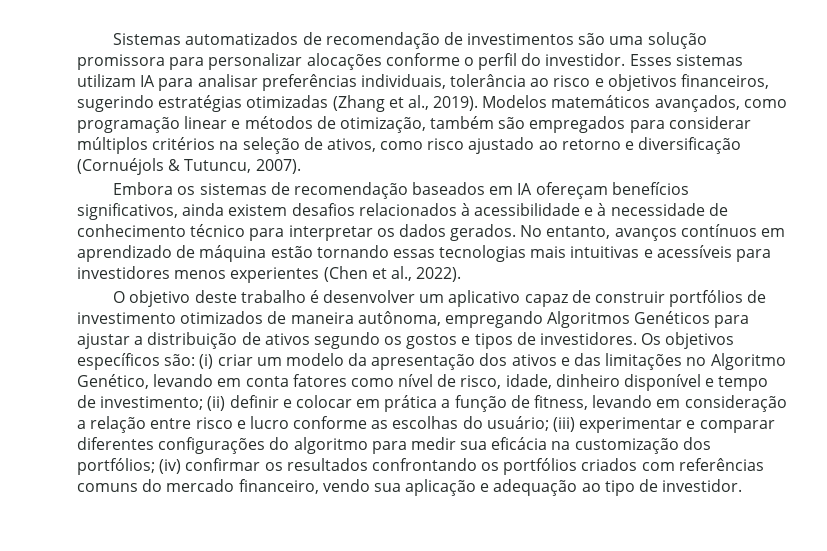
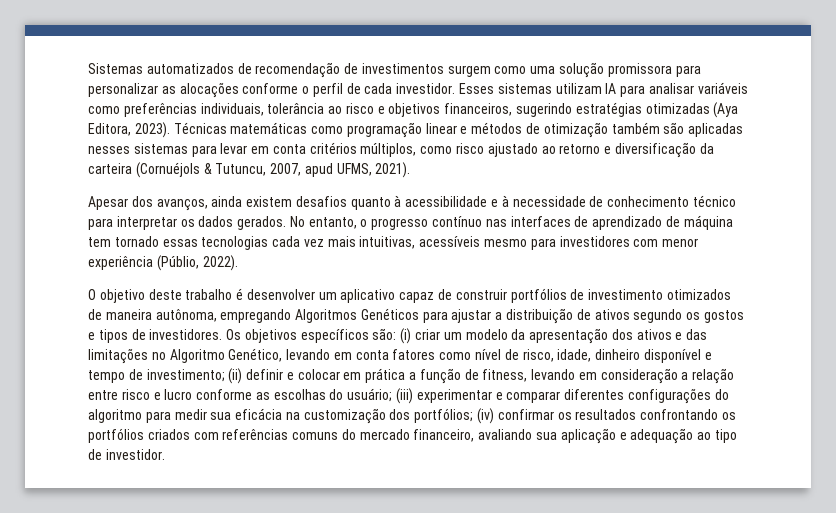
- Sistemas automatizados de recomendação de investimentos são uma solução promissora para personalizar alocações conforme o perfil do investidor.
+ Sistemas automatizados de recomendação de investimentos surgem como uma solução promissora para personalizar as alocações conforme o perfil de cada investidor.
- Esses sistemas utilizam IA para analisar preferências individuais, tolerância ao risco e objetivos financeiros, sugerindo estratégias otimizadas (Zhang et al., 2019). Modelos matemáticos avançados, como programação linear e métodos de otimização, também são empregados para considerar múltiplos critérios na seleção de ativos, como risco ajustado ao retorno e diversificação (Cornuéjols & Tutuncu, 2007).
- Embora os sistemas de recomendação baseados em IA ofereçam benefícios significativos, ainda existem desafios relacionados à acessibilidade e à necessidade de conhecimento técnico para interpretar os dados gerados.
+ Esses sistemas utilizam IA para analisar variáveis como preferências individuais, tolerância ao risco e objetivos financeiros, sugerindo estratégias otimizadas (Aya Editora, 2023). Técnicas matemáticas como programação linear e métodos de otimização também são aplicadas nesses sistemas para levar em conta critérios múltiplos, como risco ajustado ao retorno e diversificação da carteira (Cornuéjols & Tutuncu, 2007, apud UFMS, 2021).
+ Apesar dos avanços, ainda existem desafios quanto à acessibilidade e à necessidade de conhecimento técnico para interpretar os dados gerados.
- No entanto, avanços contínuos em aprendizado de máquina estão tornando essas tecnologias mais intuitivas e acessíveis para investidores menos experientes (Chen et al., 2022).
+ No entanto, o progresso contínuo nas interfaces de aprendizado de máquina tem tornado essas tecnologias cada vez mais intuitivas, acessíveis mesmo para investidores com menor experiência (Públio, 2022).
- (iv) confirmar os resultados confrontando os portfólios criados com referências comuns do mercado financeiro, vendo sua aplicação e adequação ao tipo de investidor.
+ (iv) confirmar os resultados confrontando os portfólios criados com referências comuns do mercado financeiro, avaliando sua aplicação e adequação ao tipo de investidor.

